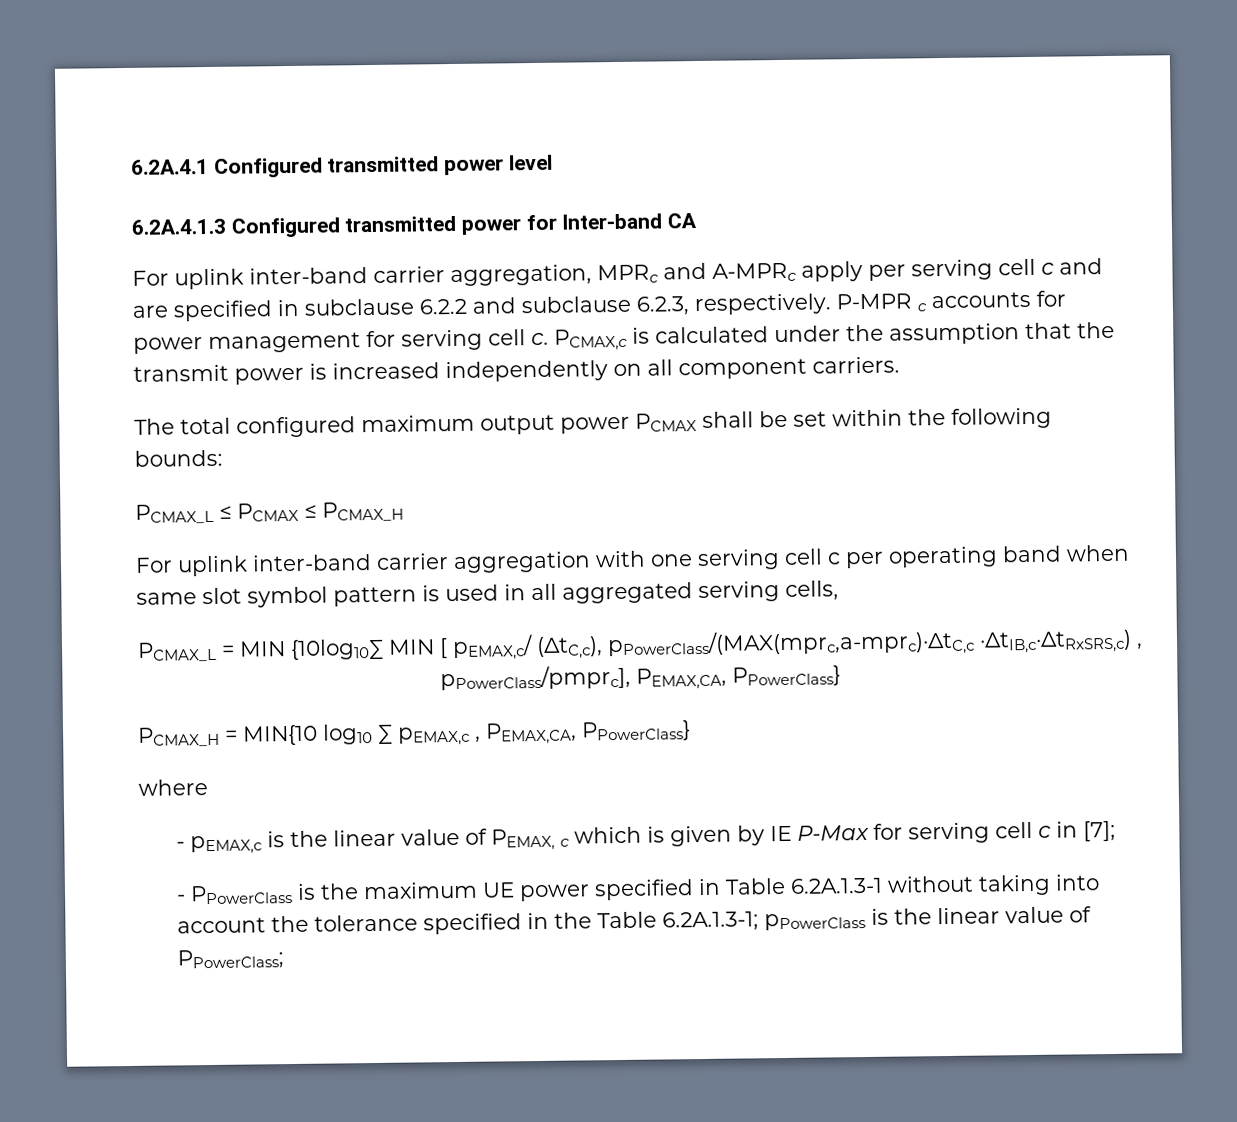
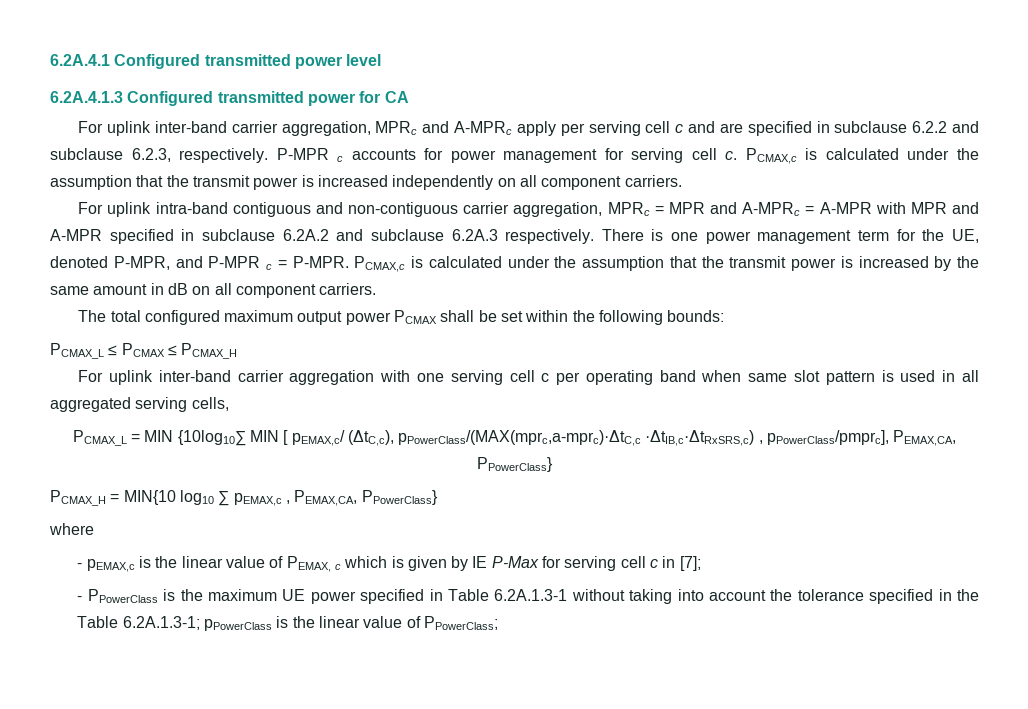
- 6.2A.4.1.3 Configured transmitted power for Inter-band CA
+ 6.2A.4.1.3 Configured transmitted power for CA
+ For uplink intra-band contiguous and non-contiguous carrier aggregation, MPRc = MPR and A-MPRc = A-MPR with MPR and A-MPR specified in subclause 6.2A.2 and subclause 6.2A.3 respectively. There is one power management term for the UE, denoted P-MPR, and P-MPR c = P-MPR. PCMAX,c is calculated under the assumption that the transmit power is increased by the same amount in dB on all component carriers.
- For uplink inter-band carrier aggregation with one serving cell c per operating band when same slot symbol pattern is used in all aggregated serving cells,
+ For uplink inter-band carrier aggregation with one serving cell c per operating band when same slot pattern is used in all aggregated serving cells,

